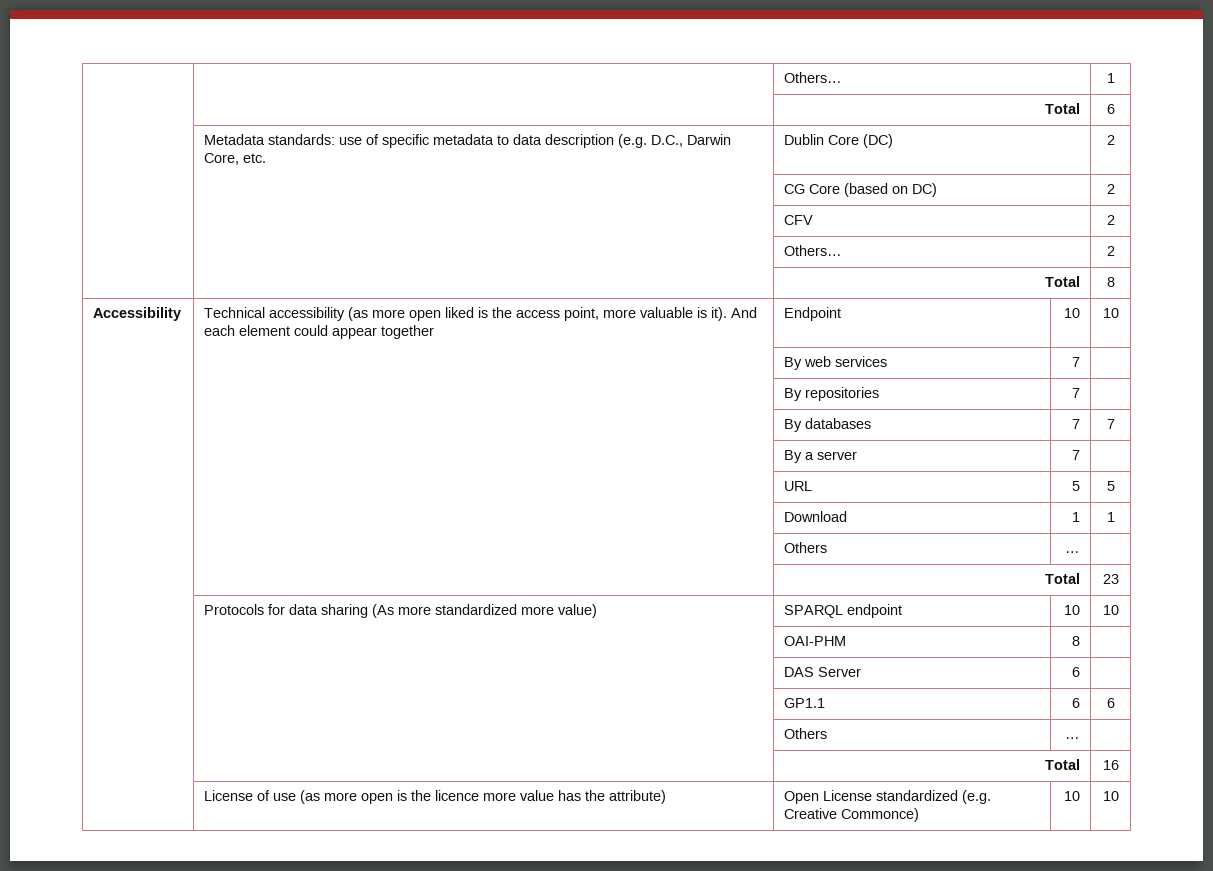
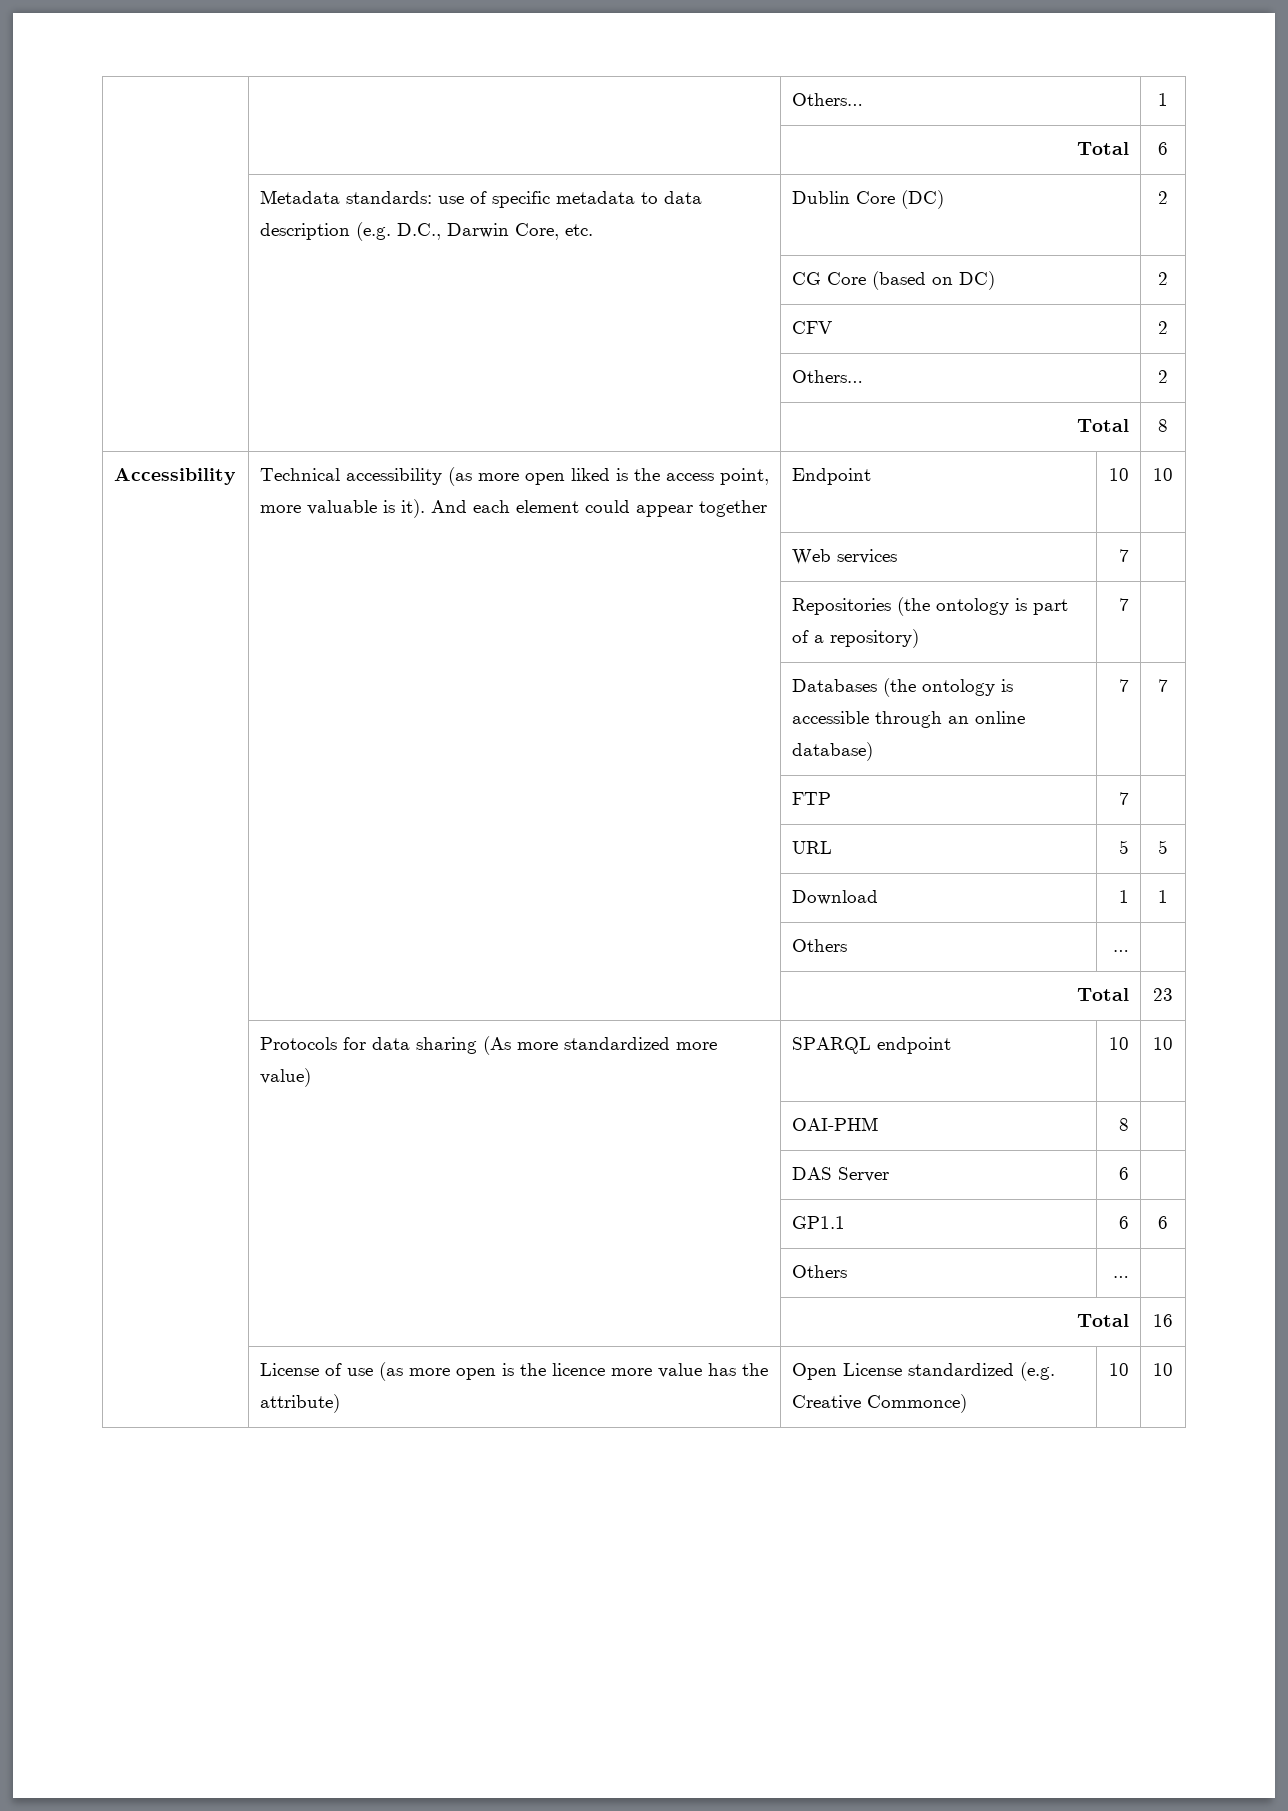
- | | By web services | 7 |
+ | | Web services | 7 |
- | | By repositories | 7 |
- | | By databases | 7 | 7
+ | | Repositories (the ontology is part of a repository) | 7 |
+ | | Databases (the ontology is accessible through an online database) | 7 | 7
- | | By a server | 7 |
+ | | FTP | 7 |

